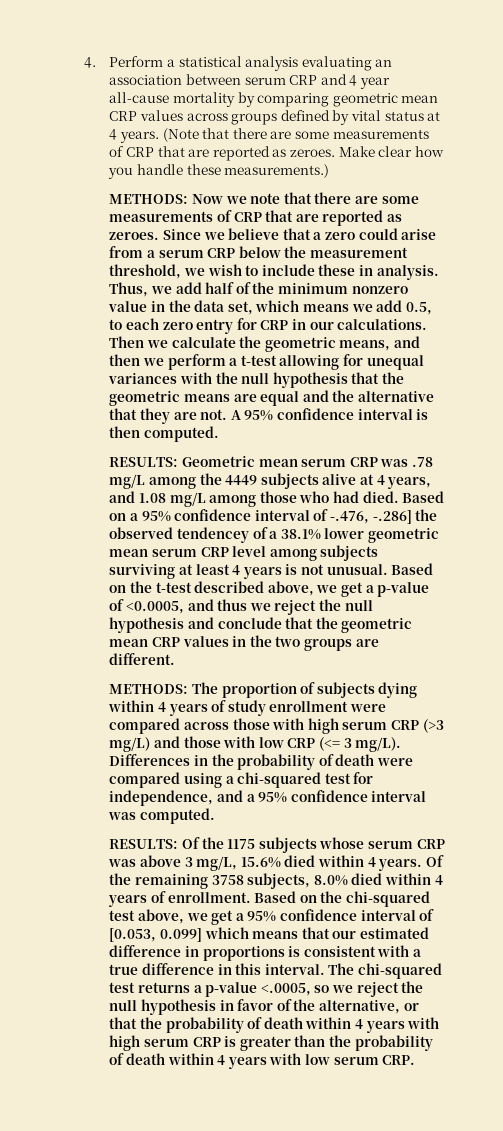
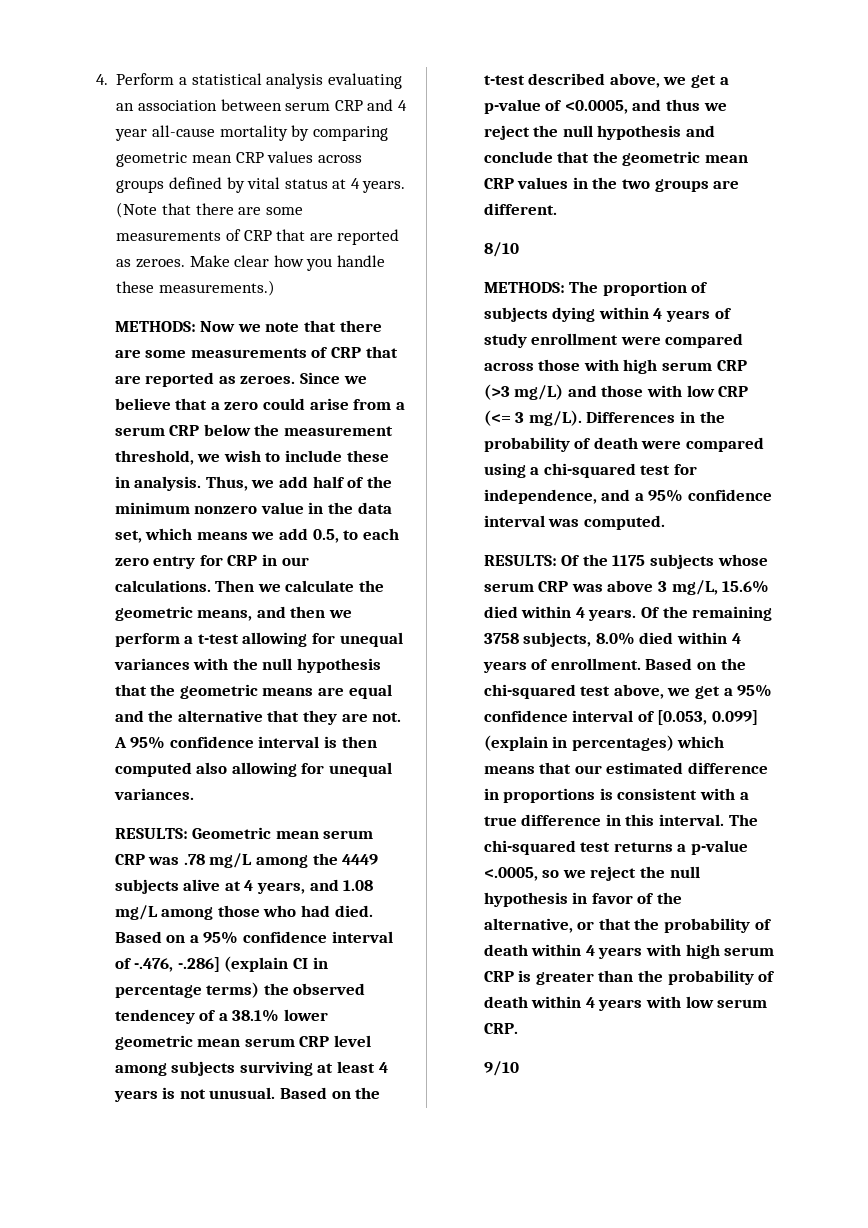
- A 95% confidence interval is then computed.
+ A 95% confidence interval is then computed also allowing for unequal variances.
- Based on a 95% confidence interval of -.476, -.286] the observed tendencey of a 38.1% lower geometric mean serum CRP level among subjects surviving at least 4 years is not unusual.
+ Based on a 95% confidence interval of -.476, -.286] (explain CI in percentage terms) the observed tendencey of a 38.1% lower geometric mean serum CRP level among subjects surviving at least 4 years is not unusual.
+ 8/10
- Based on the chi-squared test above, we get a 95% confidence interval of [0.053, 0.099] which means that our estimated difference in proportions is consistent with a true difference in this interval.
+ Based on the chi-squared test above, we get a 95% confidence interval of [0.053, 0.099] (explain in percentages) which means that our estimated difference in proportions is consistent with a true difference in this interval.
+ 9/10

